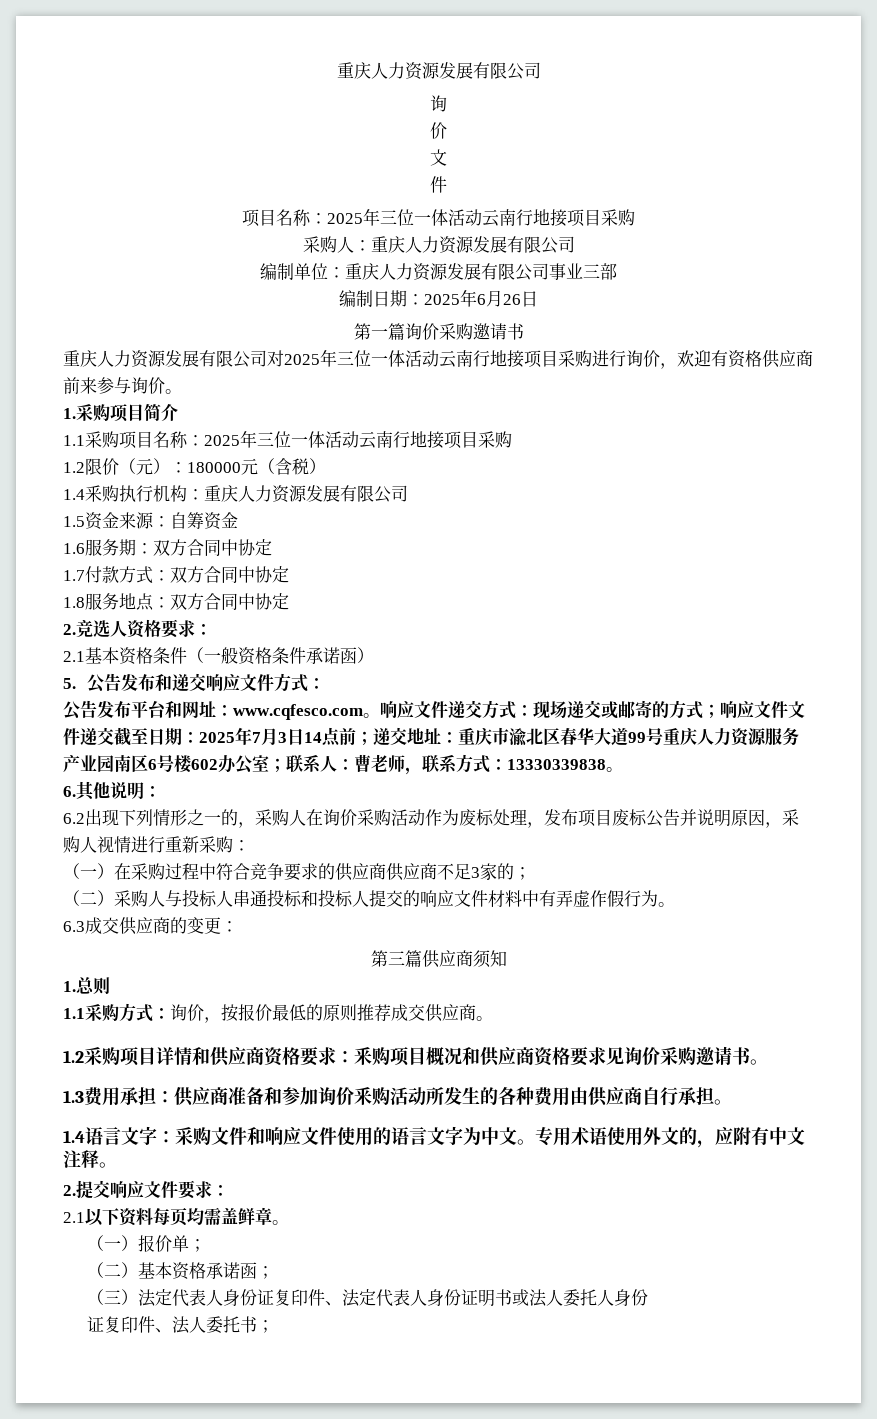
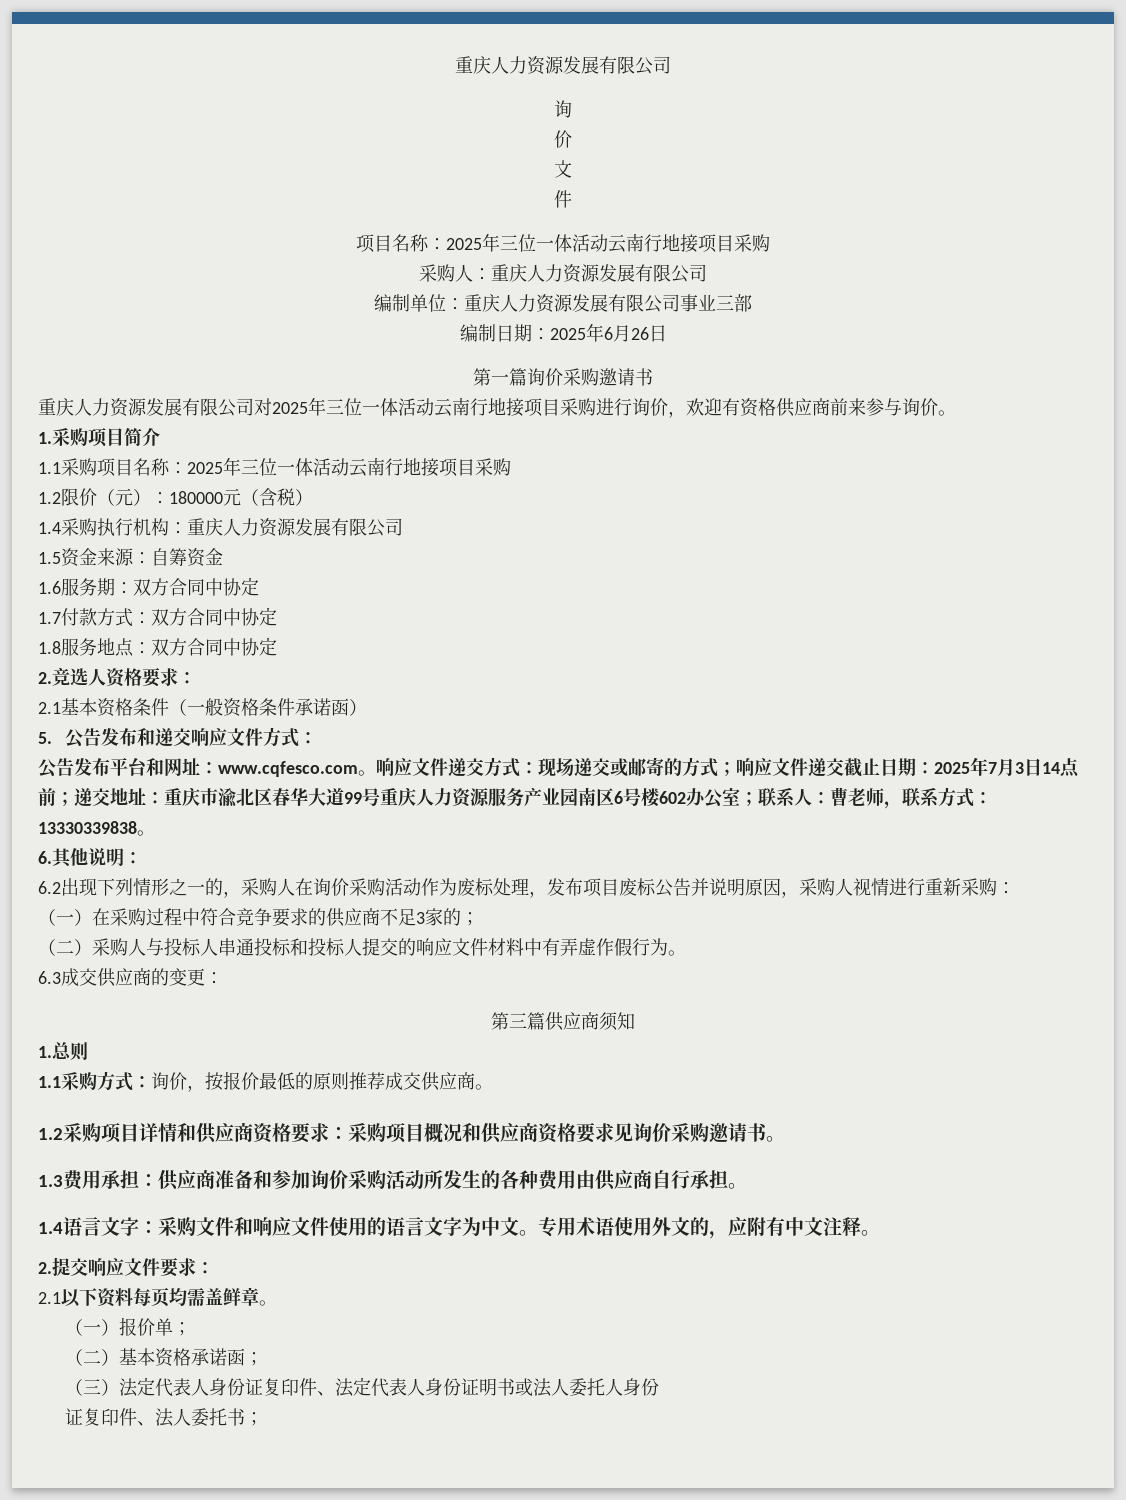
- 1.4釆购执行机构：重庆人力资源发展有限公司
+ 1.4采购执行机构：重庆人力资源发展有限公司
- 响应文件递交方式：现场递交或邮寄的方式；响应文件文件递交截至日期：2025年7月3日14点前；递交地址：重庆市渝北区春华大道99号重庆人力资源服务产业园南区6号楼602办公室；联系人：曹老师，联系方式：13330339838。
+ 响应文件递交方式：现场递交或邮寄的方式；响应文件递交截止日期：2025年7月3日14点前；递交地址：重庆市渝北区春华大道99号重庆人力资源服务产业园南区6号楼602办公室；联系人：曹老师，联系方式：13330339838。
- （一）在采购过程中符合竞争要求的供应商供应商不足3家的；
+ （一）在采购过程中符合竞争要求的供应商不足3家的；
- 1.2采购项目详情和供应商资格要求：釆购项目概况和供应商资格要求见询价采购邀请书。
+ 1.2采购项目详情和供应商资格要求：采购项目概况和供应商资格要求见询价采购邀请书。
- 1.3费用承担：供应商准备和参加询价釆购活动所发生的各种费用由供应商自行承担。
+ 1.3费用承担：供应商准备和参加询价采购活动所发生的各种费用由供应商自行承担。

